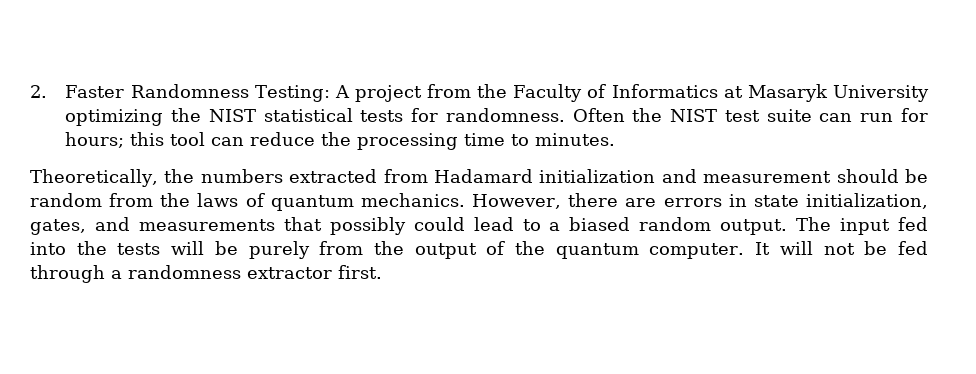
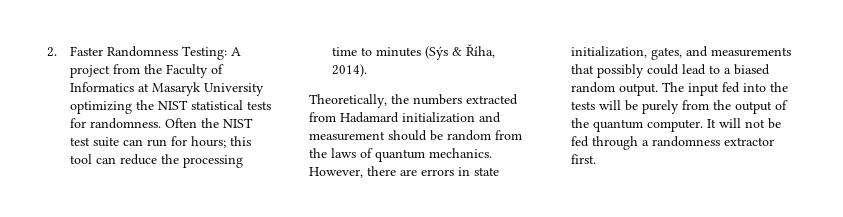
- Often the NIST test suite can run for hours; this tool can reduce the processing time to minutes.
+ Often the NIST test suite can run for hours; this tool can reduce the processing time to minutes (Sýs & Říha, 2014).

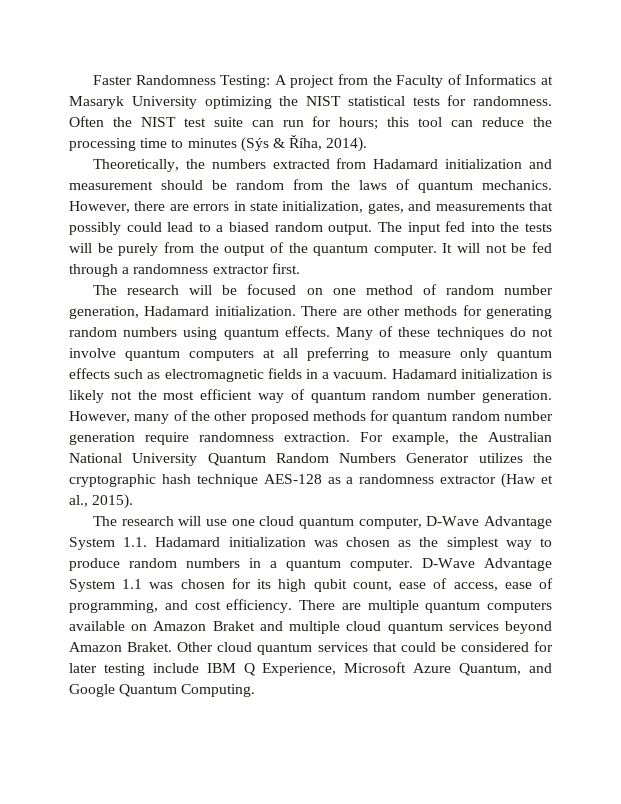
- 2. Faster Randomness Testing: A project from the Faculty of Informatics at Masaryk University optimizing the NIST statistical tests for randomness.
+ Faster Randomness Testing: A project from the Faculty of Informatics at Masaryk University optimizing the NIST statistical tests for randomness.
+ The research will be focused on one method of random number generation, Hadamard initialization. There are other methods for generating random numbers using quantum effects. Many of these techniques do not involve quantum computers at all preferring to measure only quantum effects such as electromagnetic fields in a vacuum. Hadamard initialization is likely not the most efficient way of quantum random number generation. However, many of the other proposed methods for quantum random number generation require randomness extraction. For example, the Australian National University Quantum Random Numbers Generator utilizes the cryptographic hash technique AES-128 as a randomness extractor (Haw et al., 2015).
+ The research will use one cloud quantum computer, D-Wave Advantage System 1.1. Hadamard initialization was chosen as the simplest way to produce random numbers in a quantum computer. D-Wave Advantage System 1.1 was chosen for its high qubit count, ease of access, ease of programming, and cost efficiency. There are multiple quantum computers available on Amazon Braket and multiple cloud quantum services beyond Amazon Braket. Other cloud quantum services that could be considered for later testing include IBM Q Experience, Microsoft Azure Quantum, and Google Quantum Computing.

